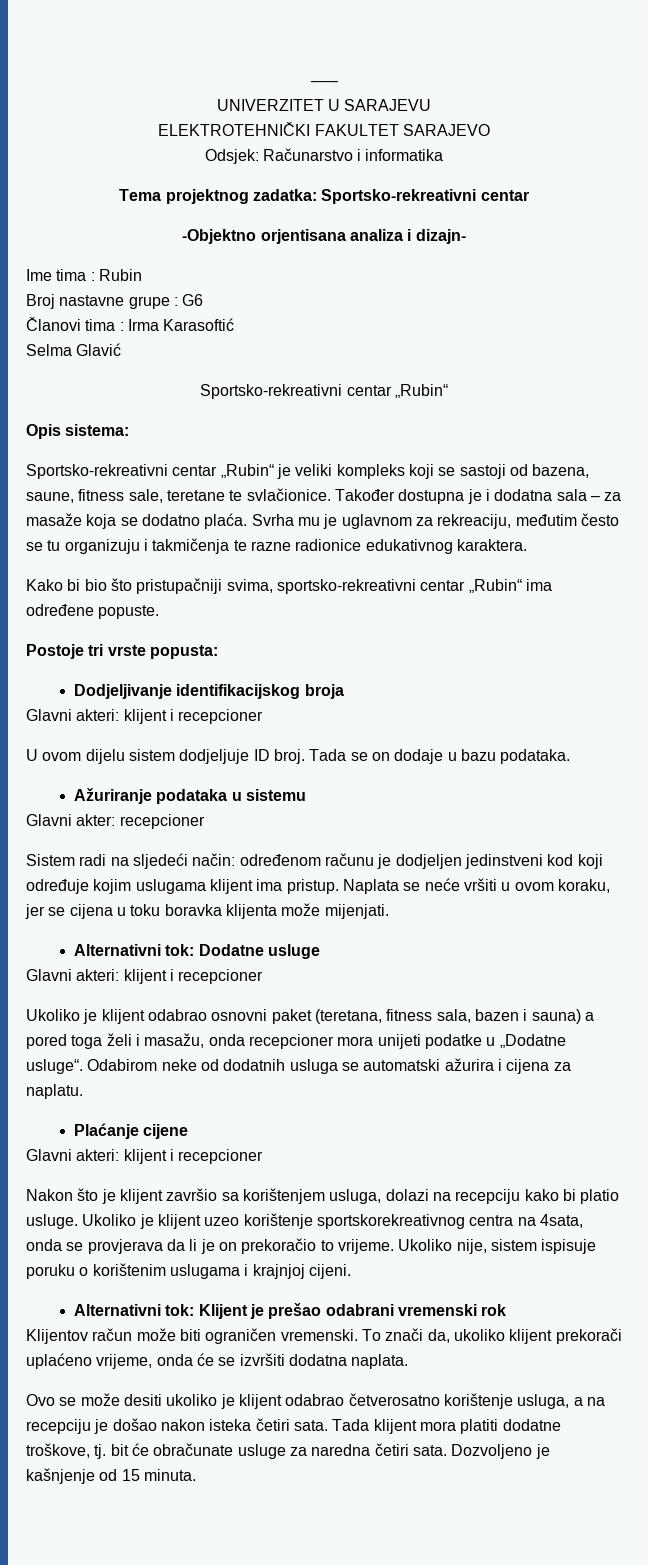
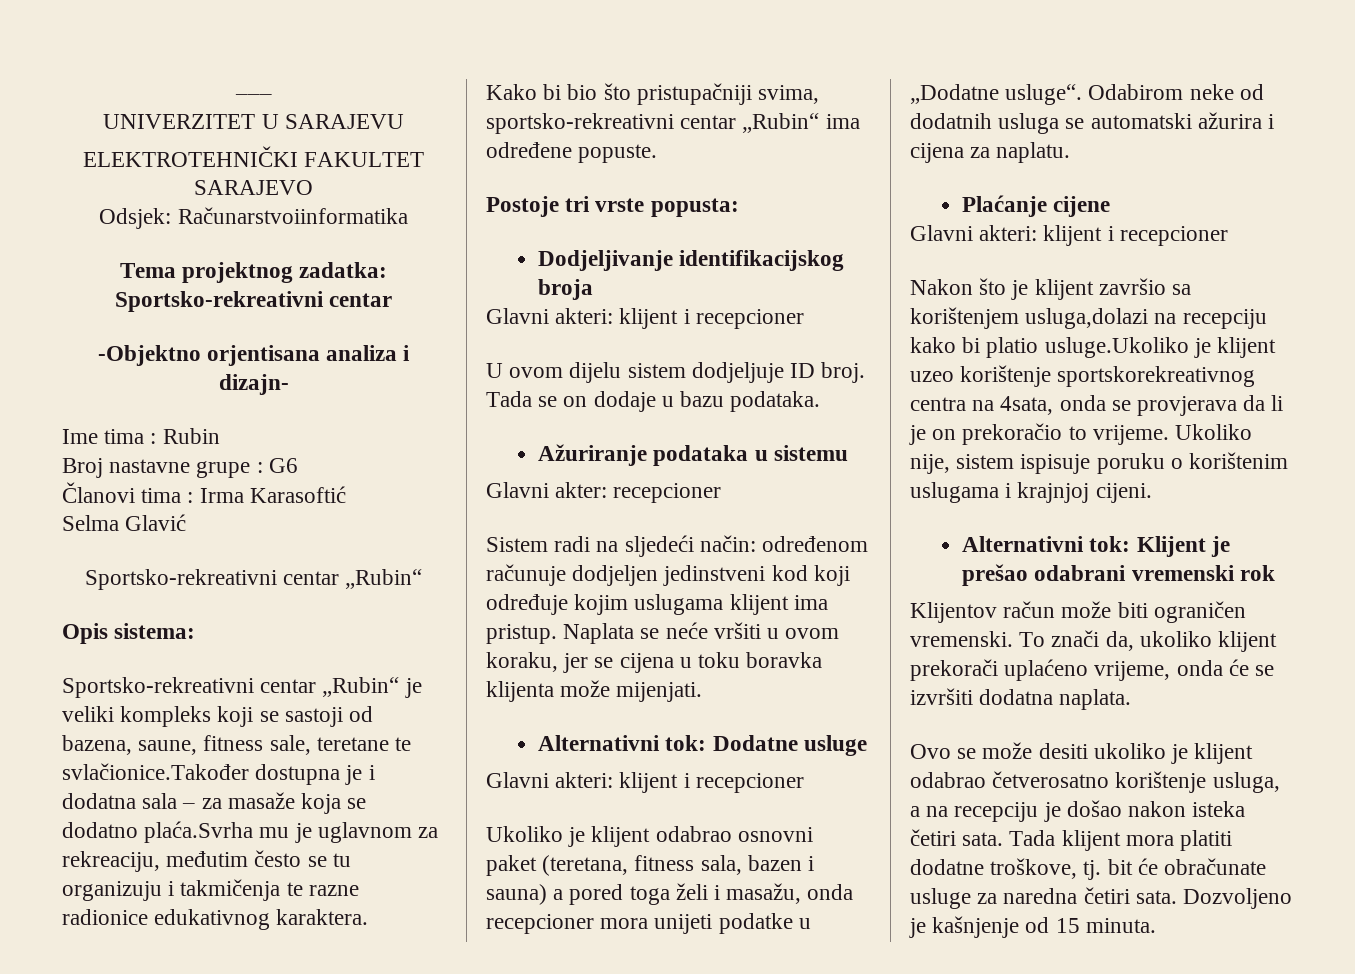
- Odsjek: Računarstvo i informatika
+ Odsjek: Računarstvoiinformatika
- Sportsko-rekreativni centar „Rubin“ je veliki kompleks koji se sastoji od bazena, saune, fitness sale, teretane te svlačionice. Također dostupna je i dodatna sala – za masaže koja se dodatno plaća. Svrha mu je uglavnom za rekreaciju, međutim često se tu organizuju i takmičenja te razne radionice edukativnog karaktera.
+ Sportsko-rekreativni centar „Rubin“ je veliki kompleks koji se sastoji od bazena, saune, fitness sale, teretane te svlačionice.Također dostupna je i dodatna sala – za masaže koja se dodatno plaća.Svrha mu je uglavnom za rekreaciju, međutim često se tu organizuju i takmičenja te razne radionice edukativnog karaktera.
- Sistem radi na sljedeći način: određenom računu je dodjeljen jedinstveni kod koji određuje kojim uslugama klijent ima pristup.
+ Sistem radi na sljedeći način: određenom računuje dodjeljen jedinstveni kod koji određuje kojim uslugama klijent ima pristup.
- Nakon što je klijent završio sa korištenjem usluga, dolazi na recepciju kako bi platio usluge. Ukoliko je klijent uzeo korištenje sportskorekreativnog centra na 4sata, onda se provjerava da li je on prekoračio to vrijeme.
+ Nakon što je klijent završio sa korištenjem usluga,dolazi na recepciju kako bi platio usluge.Ukoliko je klijent uzeo korištenje sportskorekreativnog centra na 4sata, onda se provjerava da li je on prekoračio to vrijeme.

